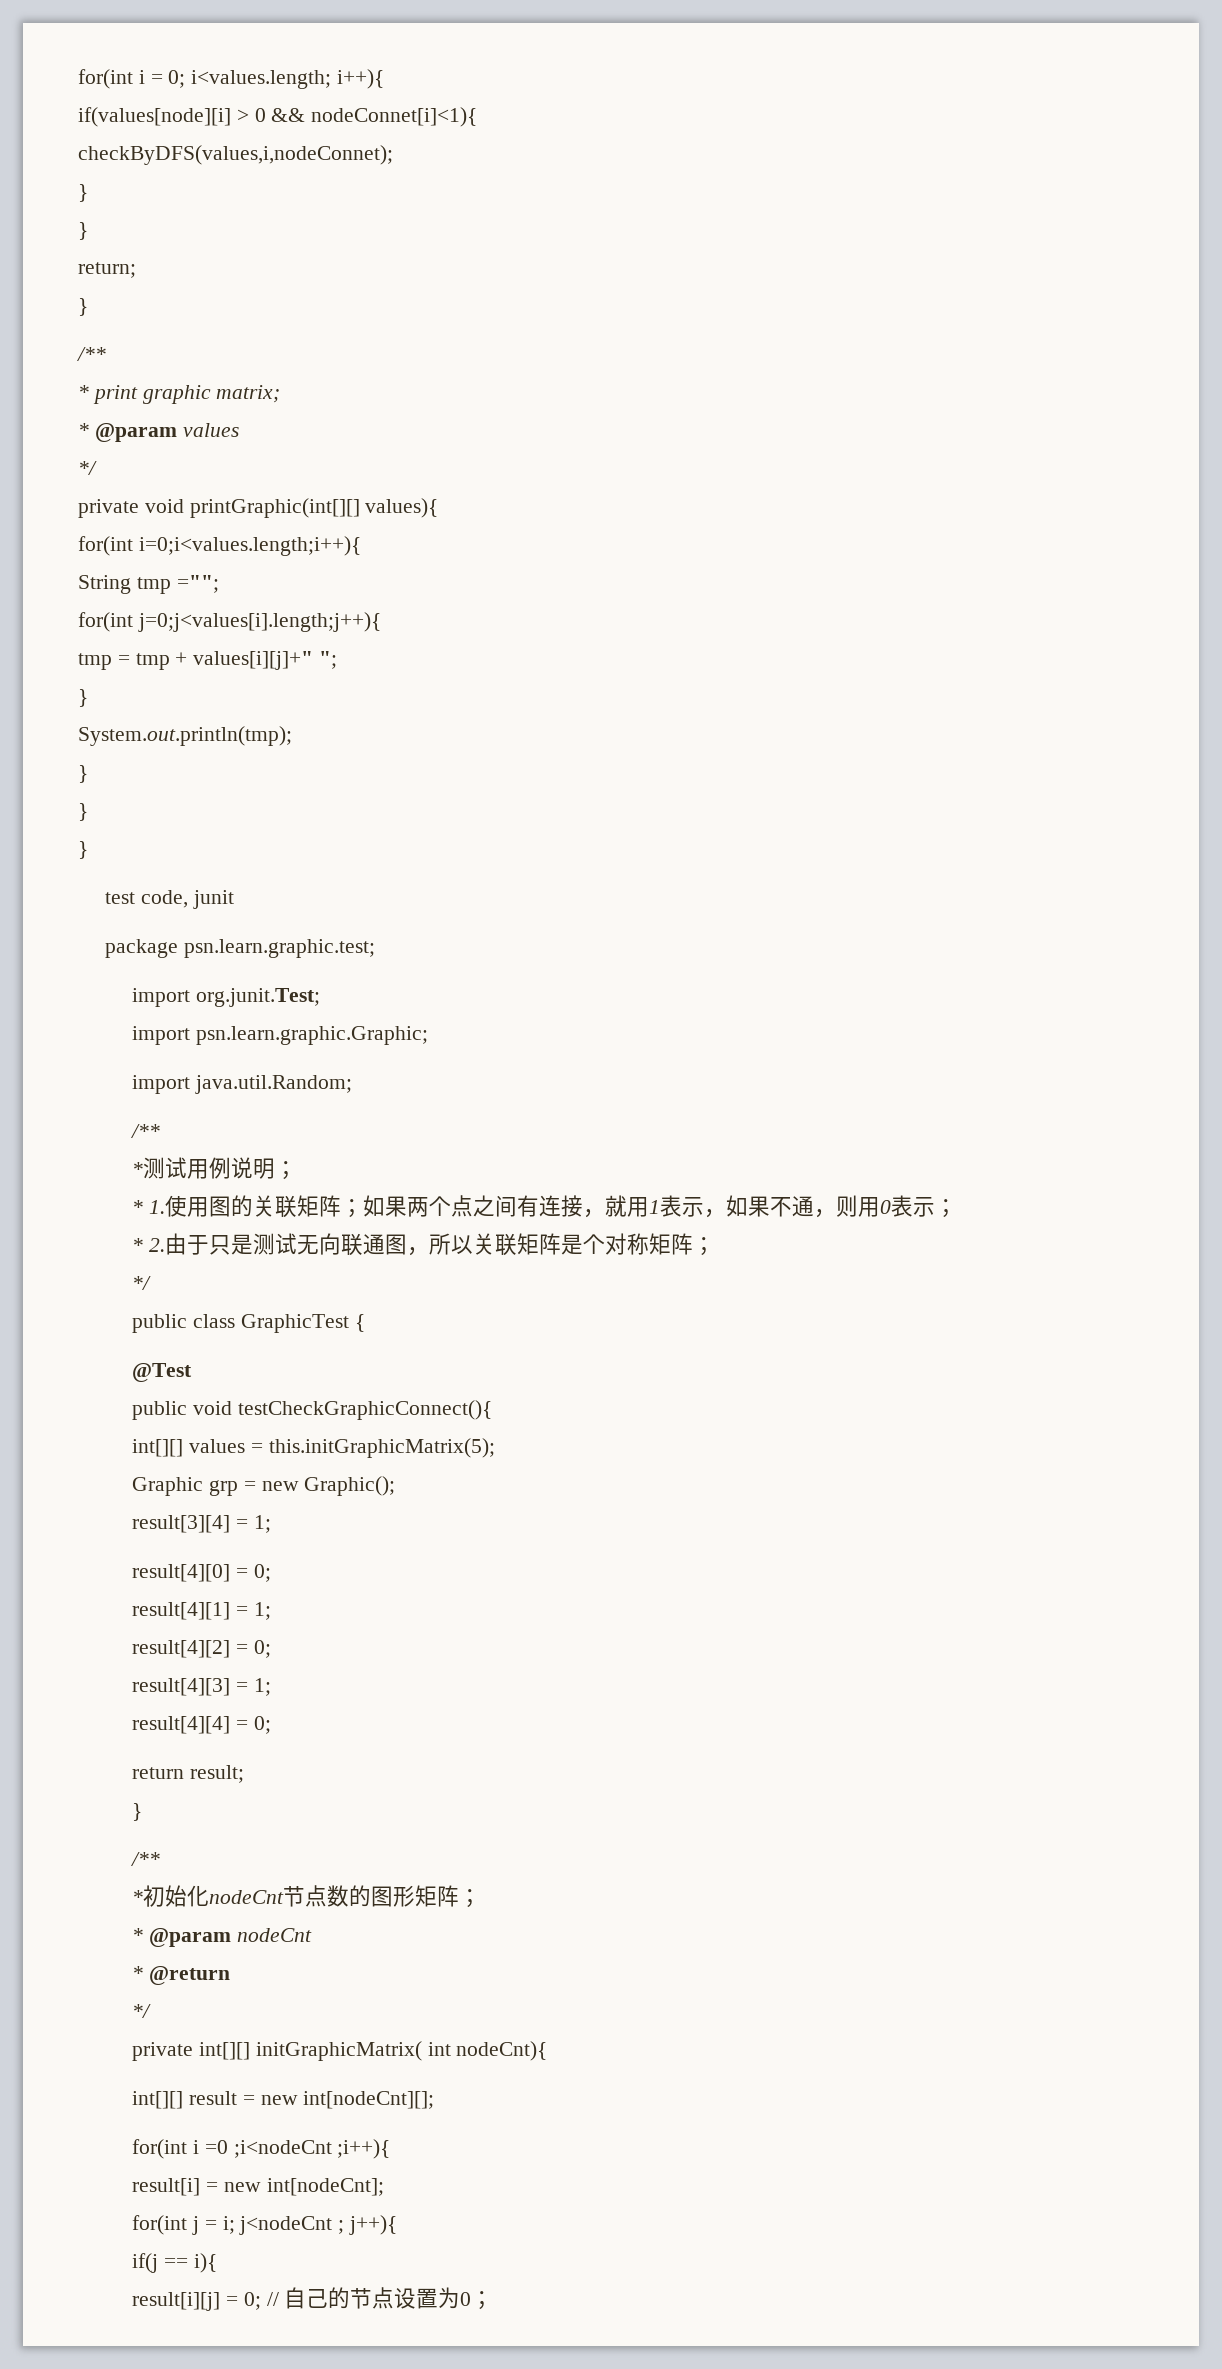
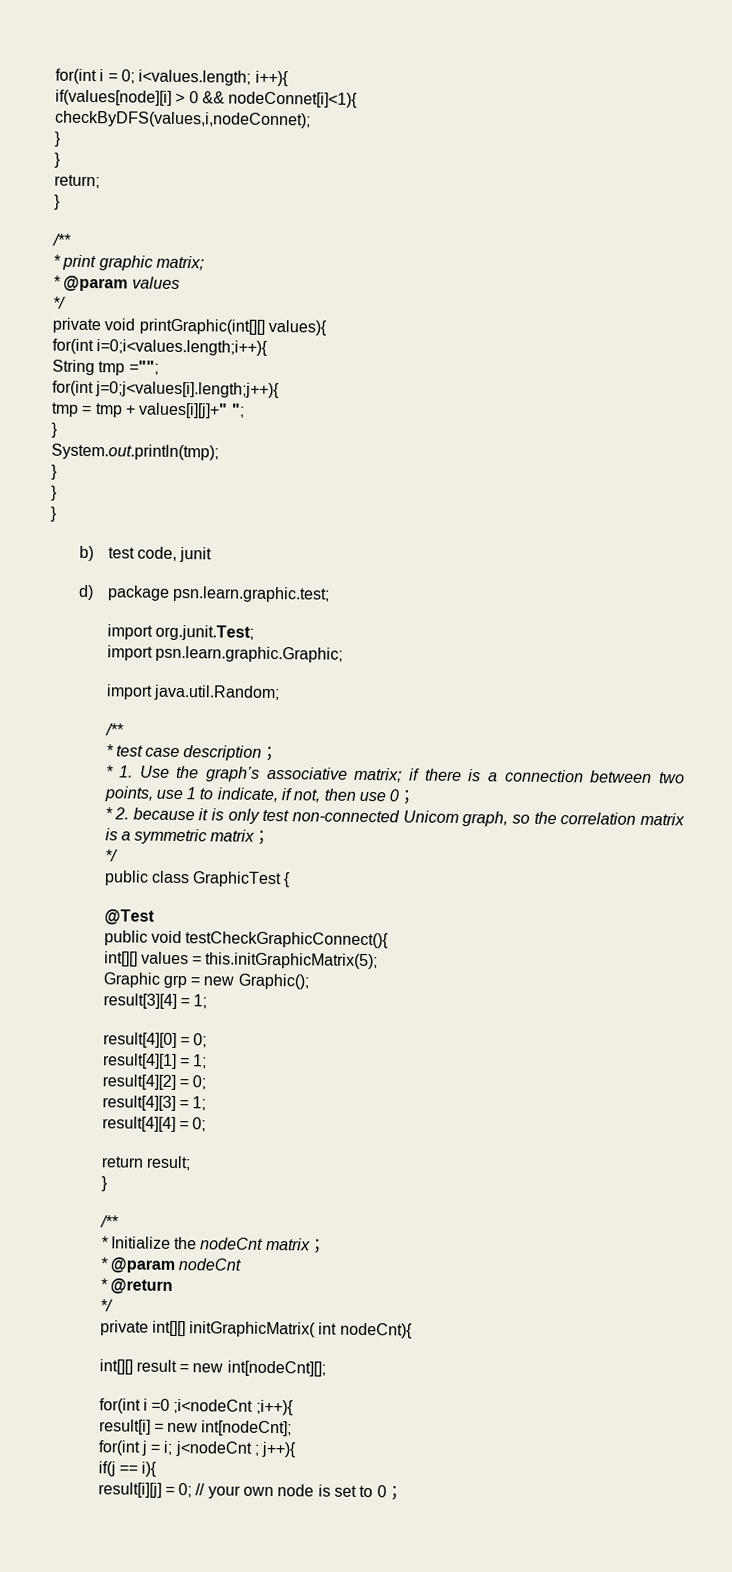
- test code, junit
+ b) test code, junit
- package psn.learn.graphic.test;
+ d) package psn.learn.graphic.test;
- *测试用例说明；
+ * test case description；
- * 1.使用图的关联矩阵；如果两个点之间有连接，就用1表示，如果不通，则用0表示；
- * 2.由于只是测试无向联通图，所以关联矩阵是个对称矩阵；
+ * 1. Use the graph’s associative matrix; if there is a connection between two points, use 1 to indicate, if not, then use 0；
+ * 2. because it is only test non-connected Unicom graph, so the correlation matrix is a symmetric matrix；
- *初始化nodeCnt节点数的图形矩阵；
+ * Initialize the nodeCnt matrix；
- result[i][j] = 0; // 自己的节点设置为0；
+ result[i][j] = 0; // your own node is set to 0；

